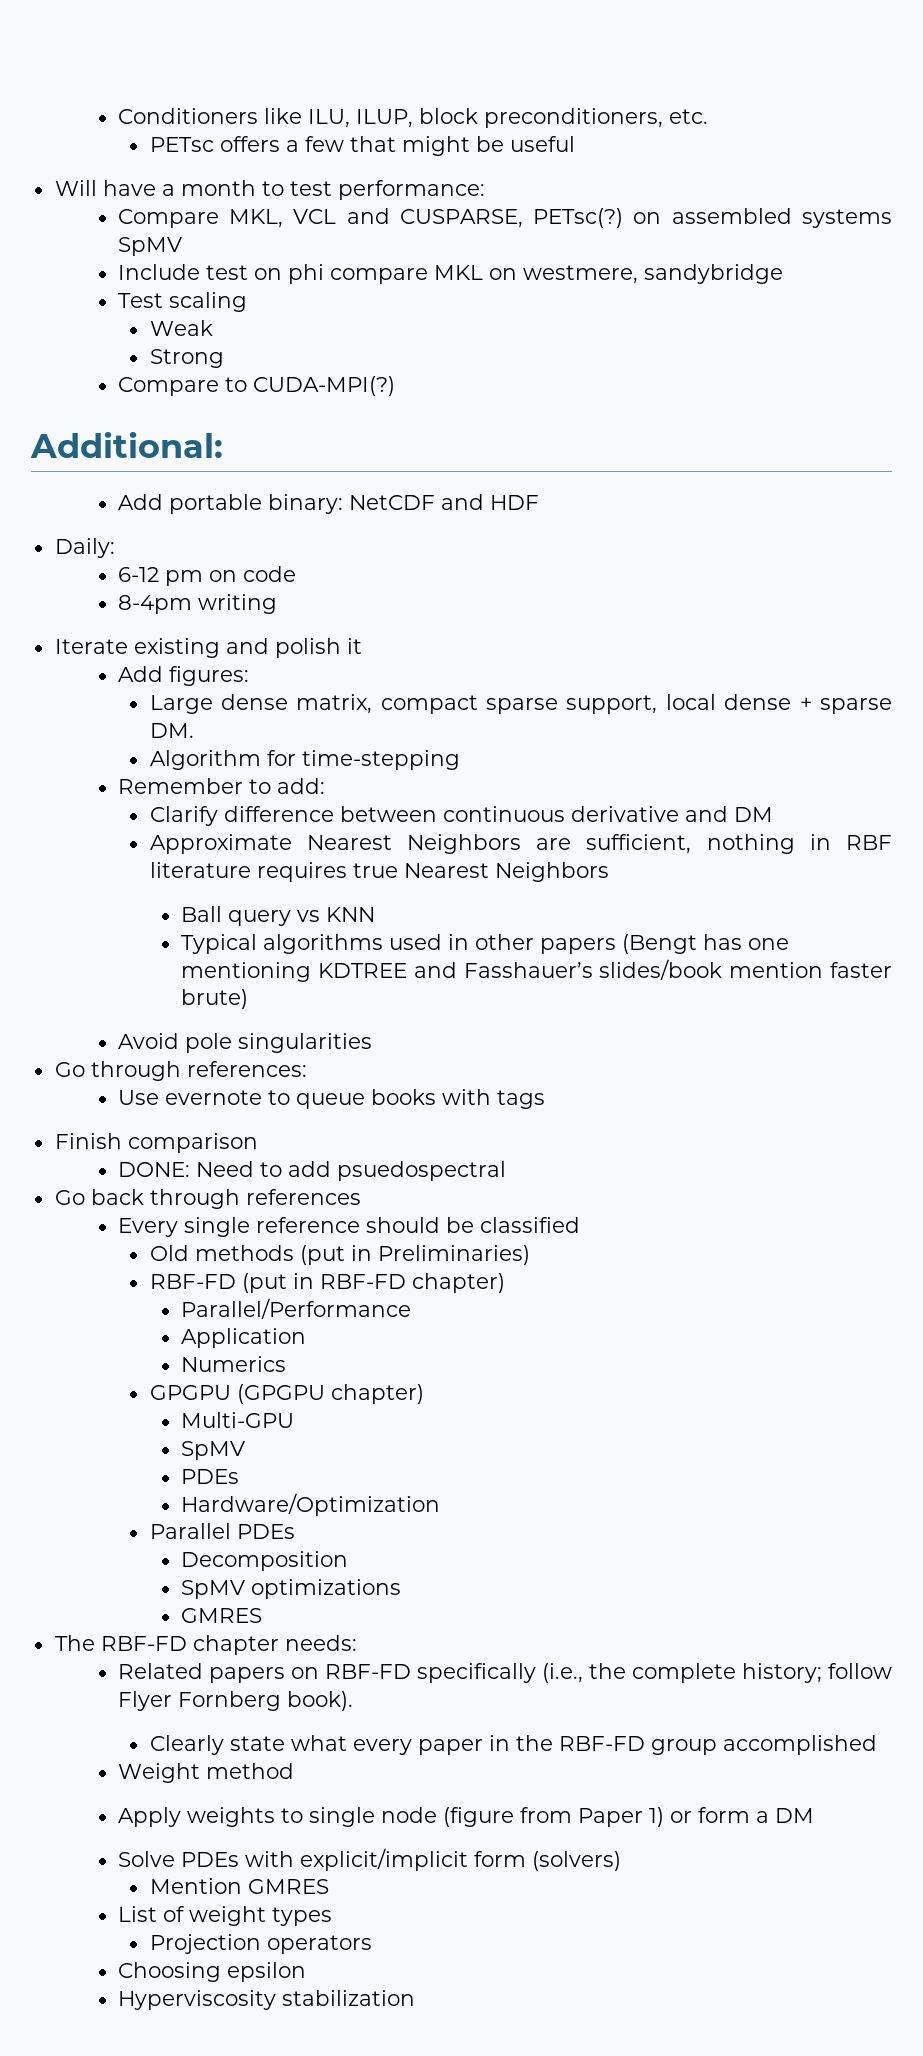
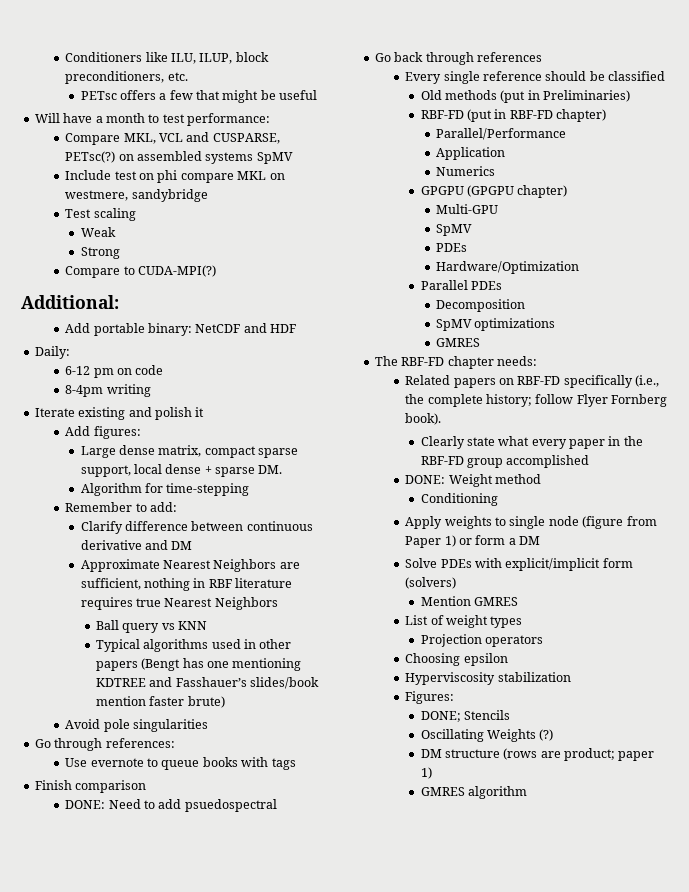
- Weight method
+ DONE: Weight method
+ Conditioning
+ Figures:
+ DONE; Stencils
+ Oscillating Weights (?)
+ DM structure (rows are product; paper 1)
+ GMRES algorithm

